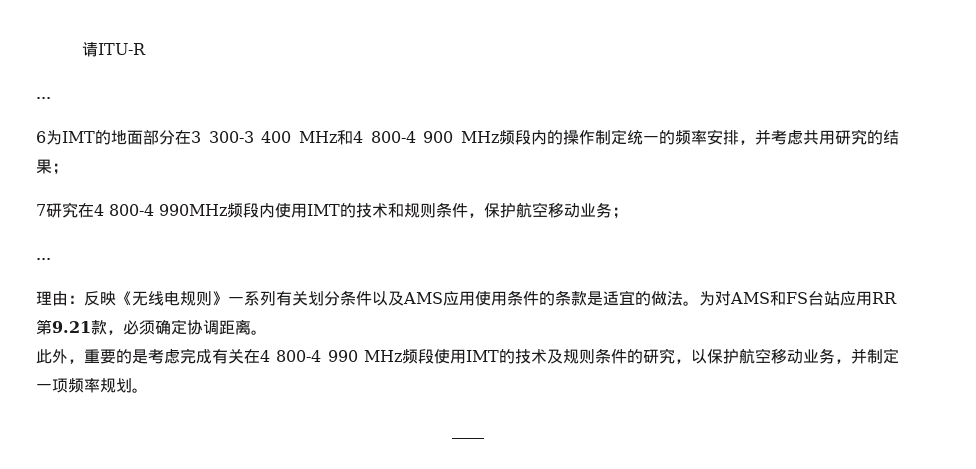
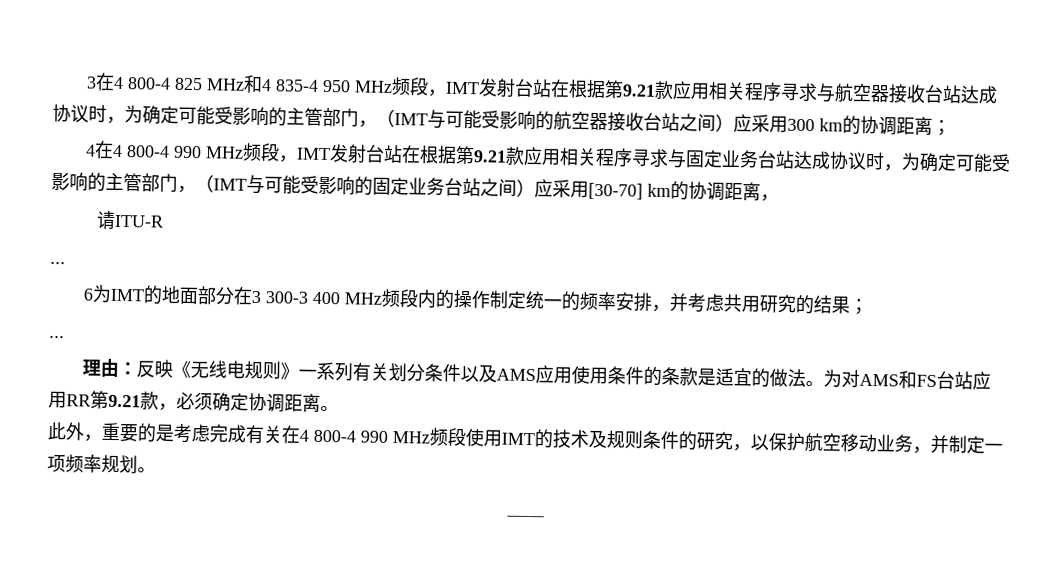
+ 3在4 800-4 825 MHz和4 835-4 950 MHz频段，IMT发射台站在根据第9.21款应用相关程序寻求与航空器接收台站达成协议时，为确定可能受影响的主管部门，（IMT与可能受影响的航空器接收台站之间）应采用300 km的协调距离；
+ 4在4 800-4 990 MHz频段，IMT发射台站在根据第9.21款应用相关程序寻求与固定业务台站达成协议时，为确定可能受影响的主管部门，（IMT与可能受影响的固定业务台站之间）应采用[30-70] km的协调距离，
- 6为IMT的地面部分在3 300-3 400 MHz和4 800-4 900 MHz频段内的操作制定统一的频率安排，并考虑共用研究的结果；
+ 6为IMT的地面部分在3 300-3 400 MHz频段内的操作制定统一的频率安排，并考虑共用研究的结果；
- 7研究在4 800-4 990MHz频段内使用IMT的技术和规则条件，保护航空移动业务；

